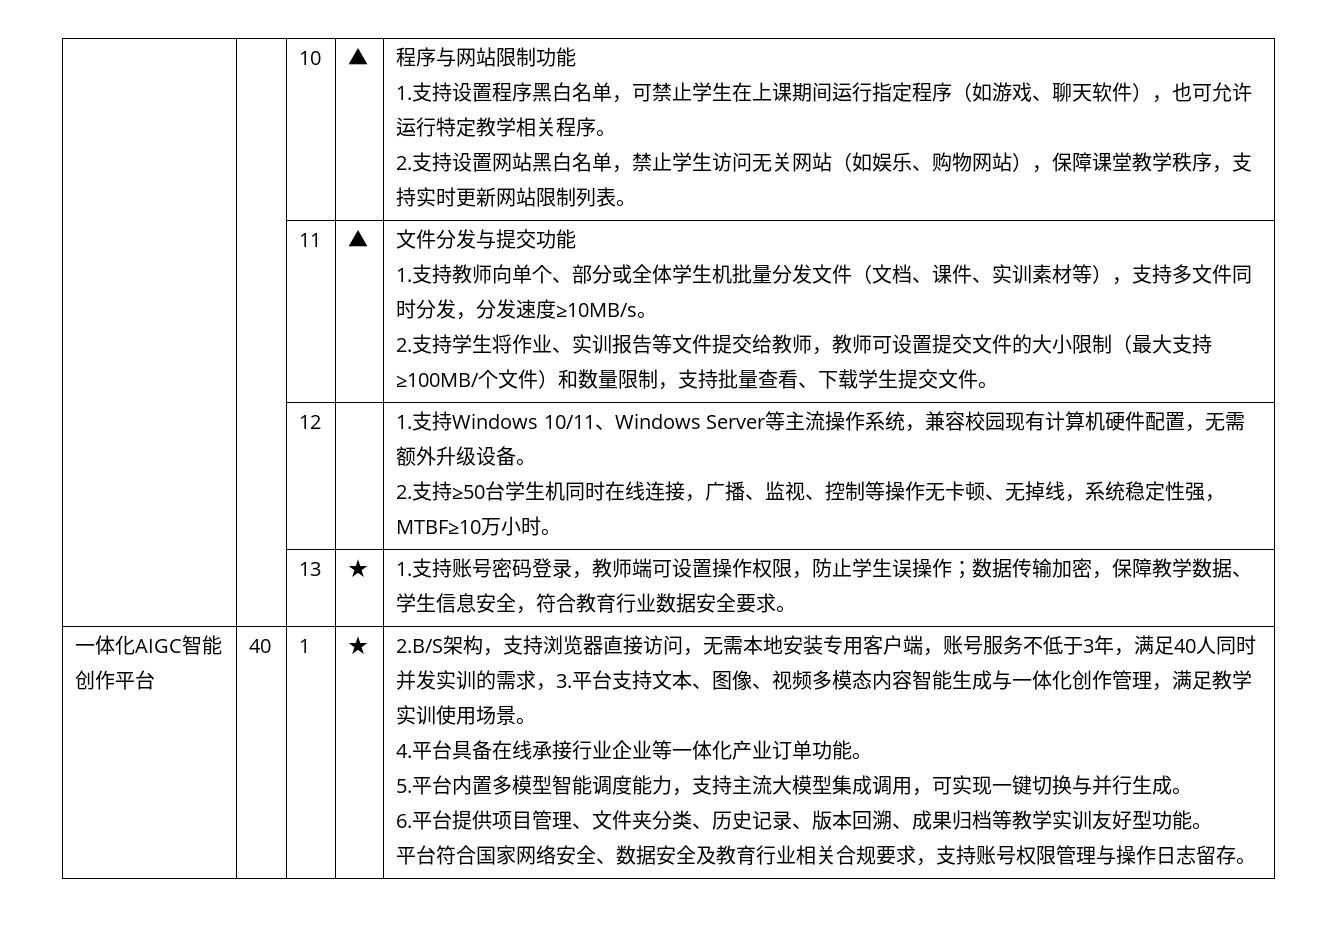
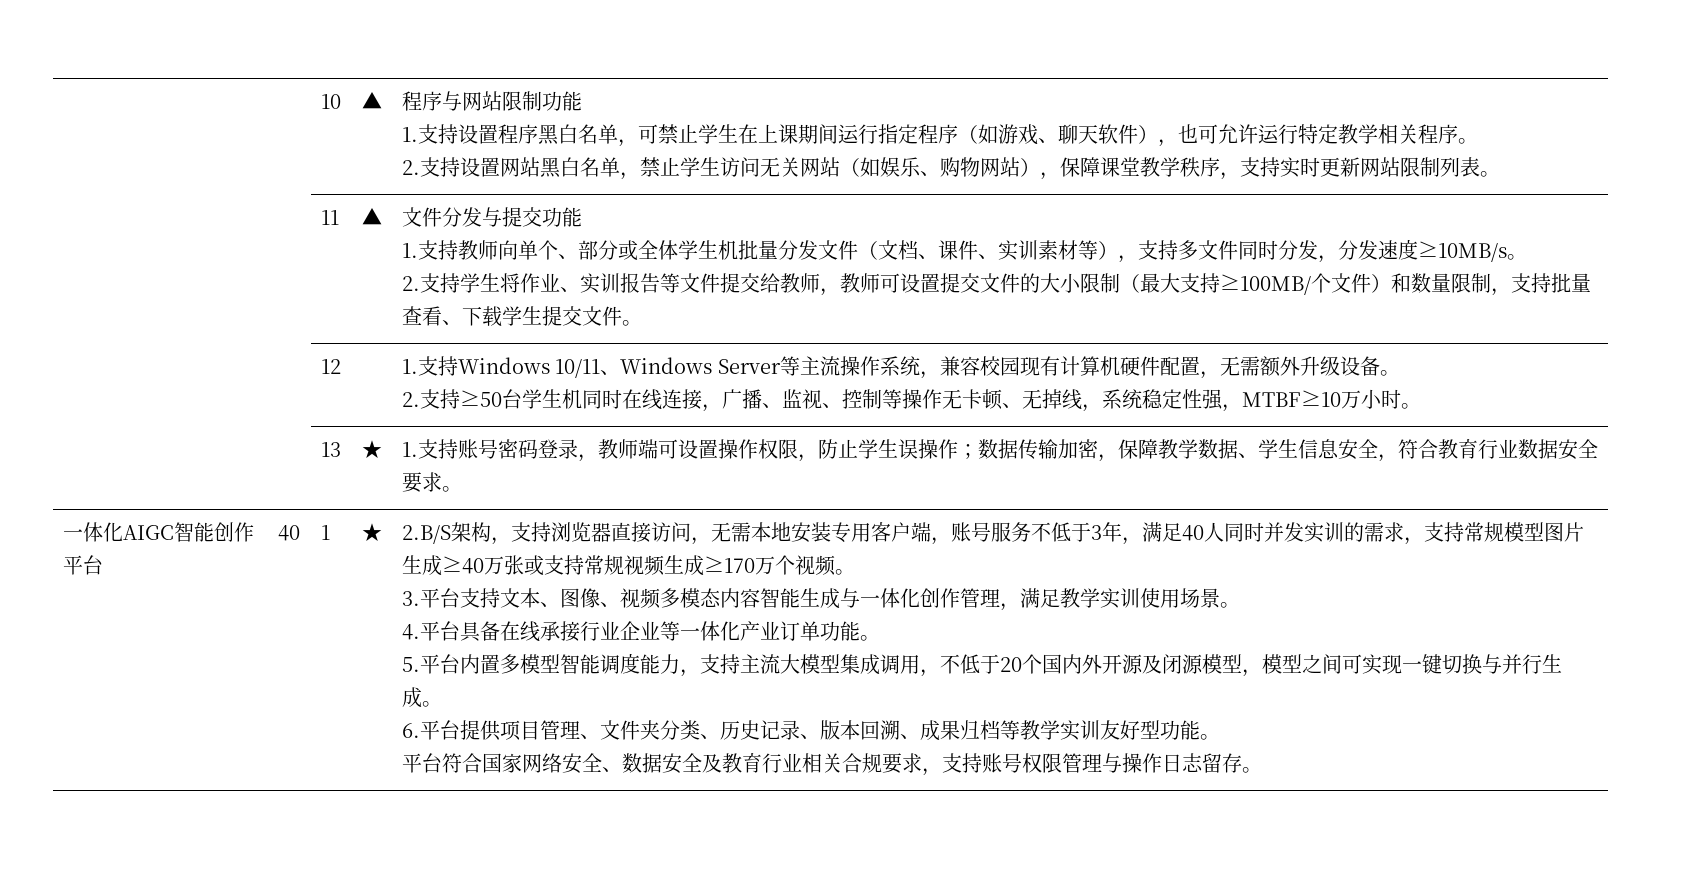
- 2.B/S架构，支持浏览器直接访问，无需本地安装专用客户端，账号服务不低于3年，满足40人同时并发实训的需求，3.平台支持文本、图像、视频多模态内容智能生成与一体化创作管理，满足教学实训使用场景。
+ 2.B/S架构，支持浏览器直接访问，无需本地安装专用客户端，账号服务不低于3年，满足40人同时并发实训的需求，支持常规模型图片生成≥40万张或支持常规视频生成≥170万个视频。
+ 3.平台支持文本、图像、视频多模态内容智能生成与一体化创作管理，满足教学实训使用场景。
- 5.平台内置多模型智能调度能力，支持主流大模型集成调用，可实现一键切换与并行生成。
+ 5.平台内置多模型智能调度能力，支持主流大模型集成调用，不低于20个国内外开源及闭源模型，模型之间可实现一键切换与并行生成。

